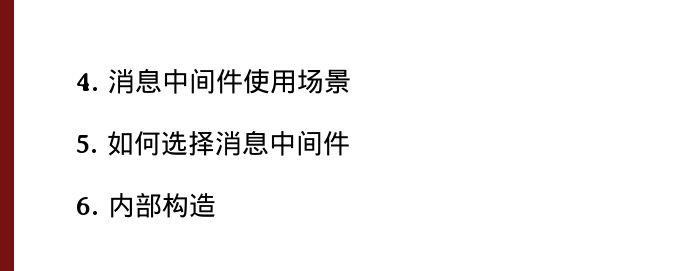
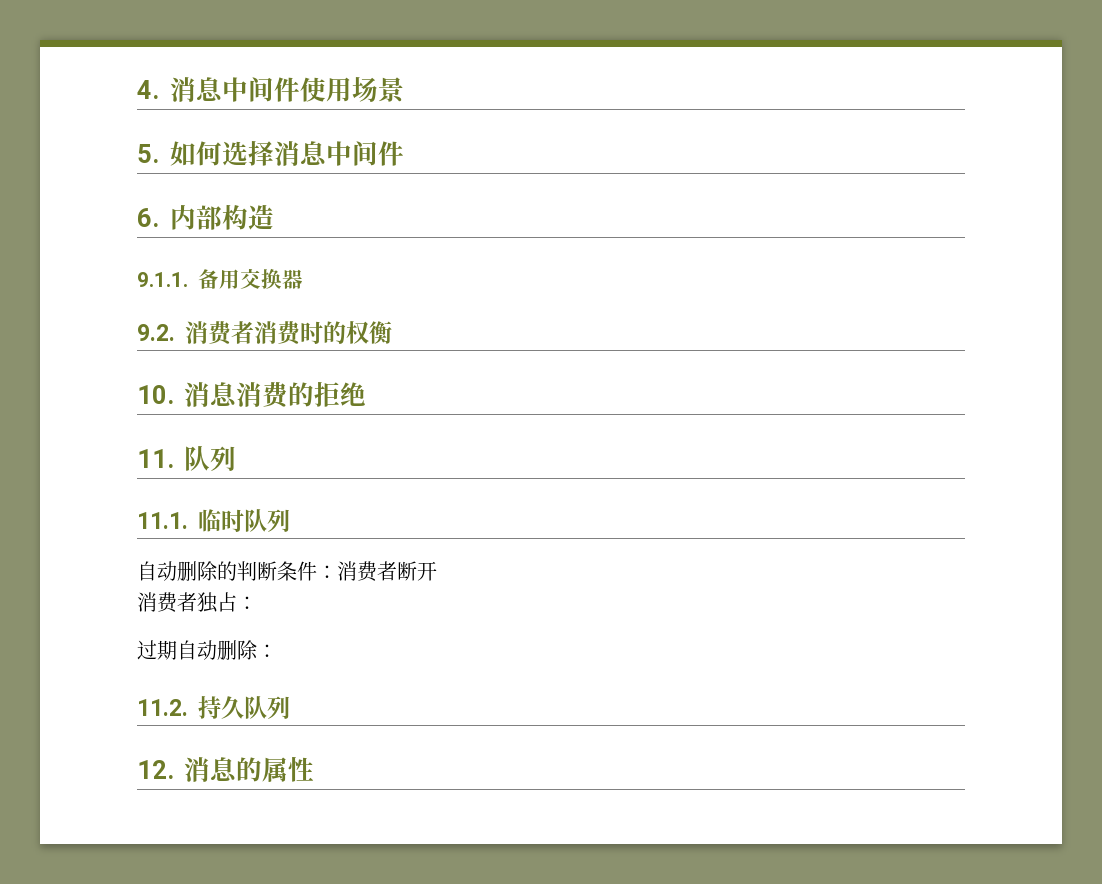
+ 9.1.1.备用交换器
+ 9.2.消费者消费时的权衡
+ 10.消息消费的拒绝
+ 11.队列
+ 11.1.临时队列
+ 自动删除的判断条件：消费者断开
+ 消费者独占：
+ 过期自动删除：
+ 11.2.持久队列
+ 12.消息的属性

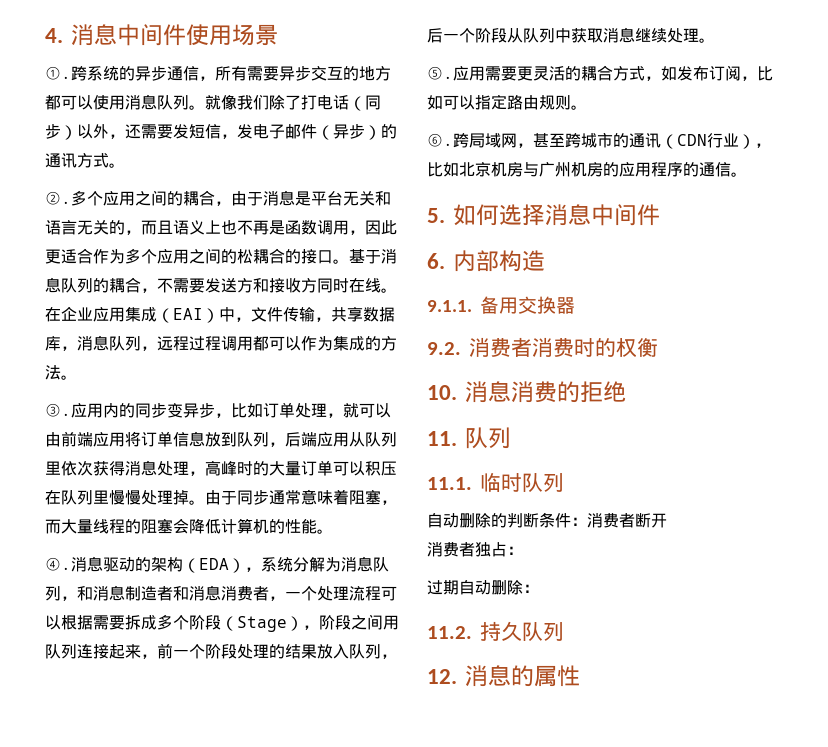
+ ①.跨系统的异步通信，所有需要异步交互的地方都可以使用消息队列。就像我们除了打电话（同步）以外，还需要发短信，发电子邮件（异步）的通讯方式。
+ ②.多个应用之间的耦合，由于消息是平台无关和语言无关的，而且语义上也不再是函数调用，因此更适合作为多个应用之间的松耦合的接口。基于消息队列的耦合，不需要发送方和接收方同时在线。在企业应用集成（EAI）中，文件传输，共享数据库，消息队列，远程过程调用都可以作为集成的方法。
+ ③.应用内的同步变异步，比如订单处理，就可以由前端应用将订单信息放到队列，后端应用从队列里依次获得消息处理，高峰时的大量订单可以积压在队列里慢慢处理掉。由于同步通常意味着阻塞，而大量线程的阻塞会降低计算机的性能。
+ ④.消息驱动的架构（EDA），系统分解为消息队列，和消息制造者和消息消费者，一个处理流程可以根据需要拆成多个阶段（Stage），阶段之间用队列连接起来，前一个阶段处理的结果放入队列，后一个阶段从队列中获取消息继续处理。
+ ⑤.应用需要更灵活的耦合方式，如发布订阅，比如可以指定路由规则。
+ ⑥.跨局域网，甚至跨城市的通讯（CDN行业），比如北京机房与广州机房的应用程序的通信。

